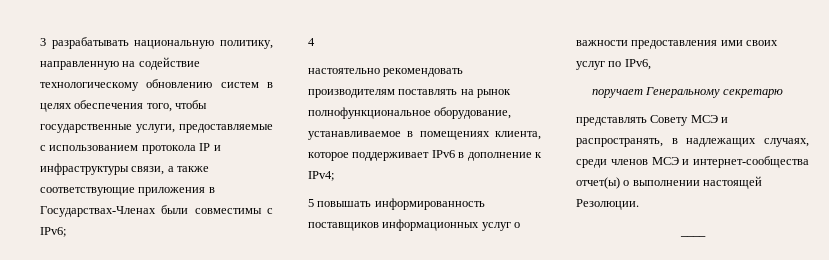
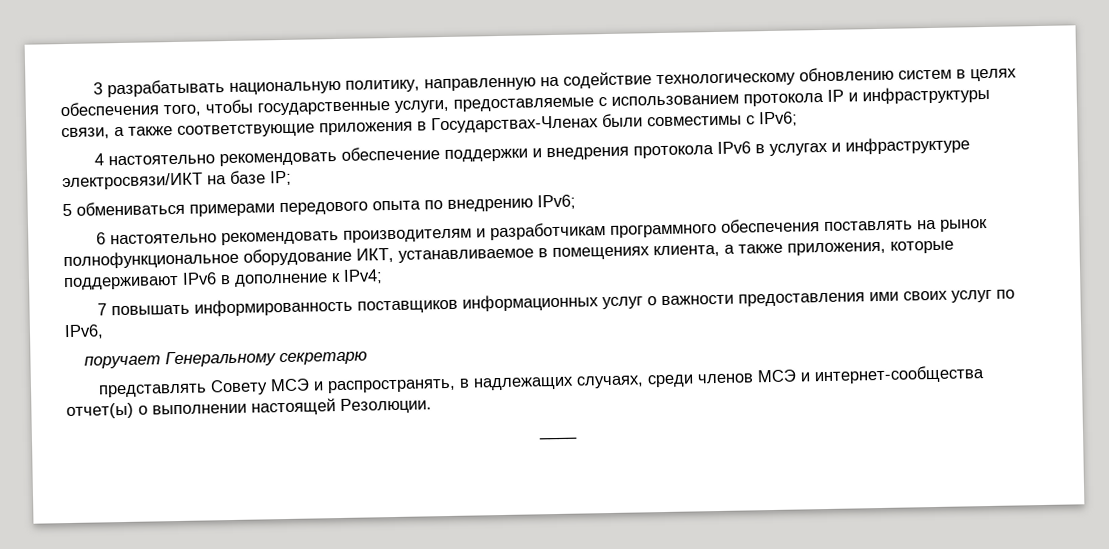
- 4
- настоятельно рекомендовать производителям поставлять на рынок полнофункциональное оборудование, устанавливаемое в помещениях клиента, которое поддерживает IPv6 в дополнение к IPv4;
+ 4 настоятельно рекомендовать обеспечение поддержки и внедрения протокола IPv6 в услугах и инфраструктуре электросвязи/ИКТ на базе IP;
+ 5 обмениваться примерами передового опыта по внедрению IPv6;
+ 6 настоятельно рекомендовать производителям и разработчикам программного обеспечения поставлять на рынок полнофункциональное оборудование ИКТ, устанавливаемое в помещениях клиента, а также приложения, которые поддерживают IPv6 в дополнение к IPv4;
- 5 повышать информированность поставщиков информационных услуг о важности предоставления ими своих услуг по IPv6,
+ 7 повышать информированность поставщиков информационных услуг о важности предоставления ими своих услуг по IPv6,

